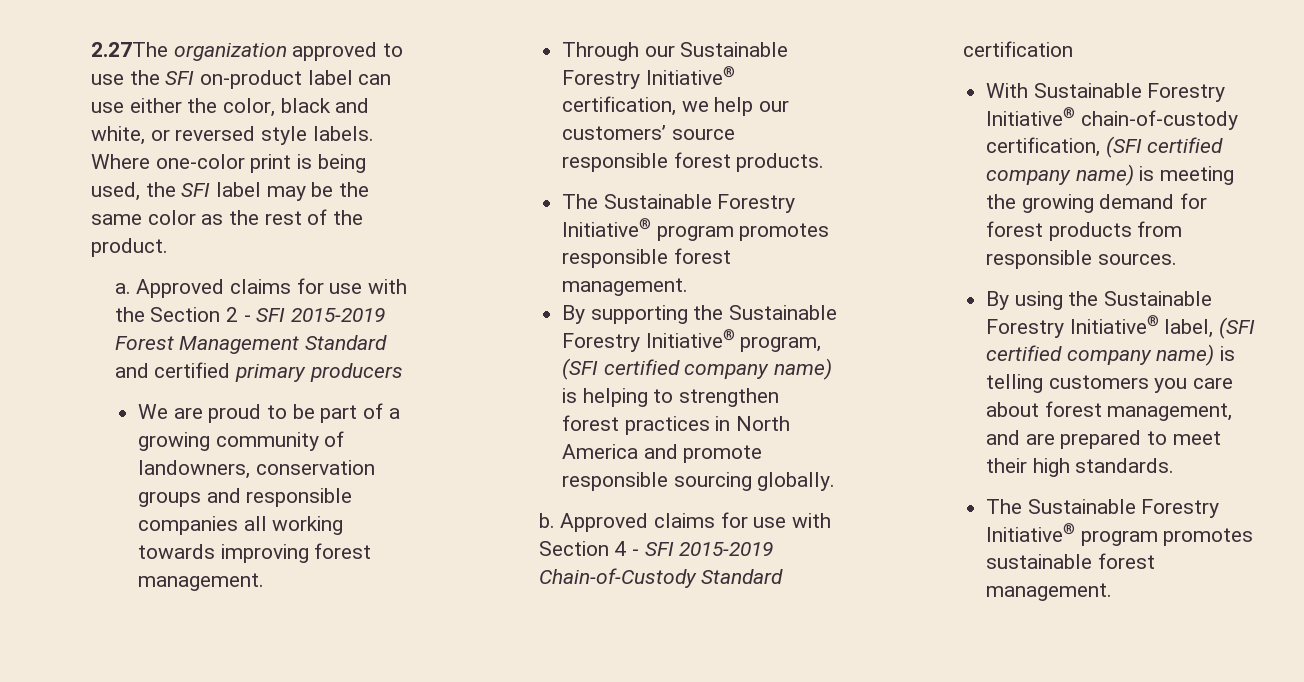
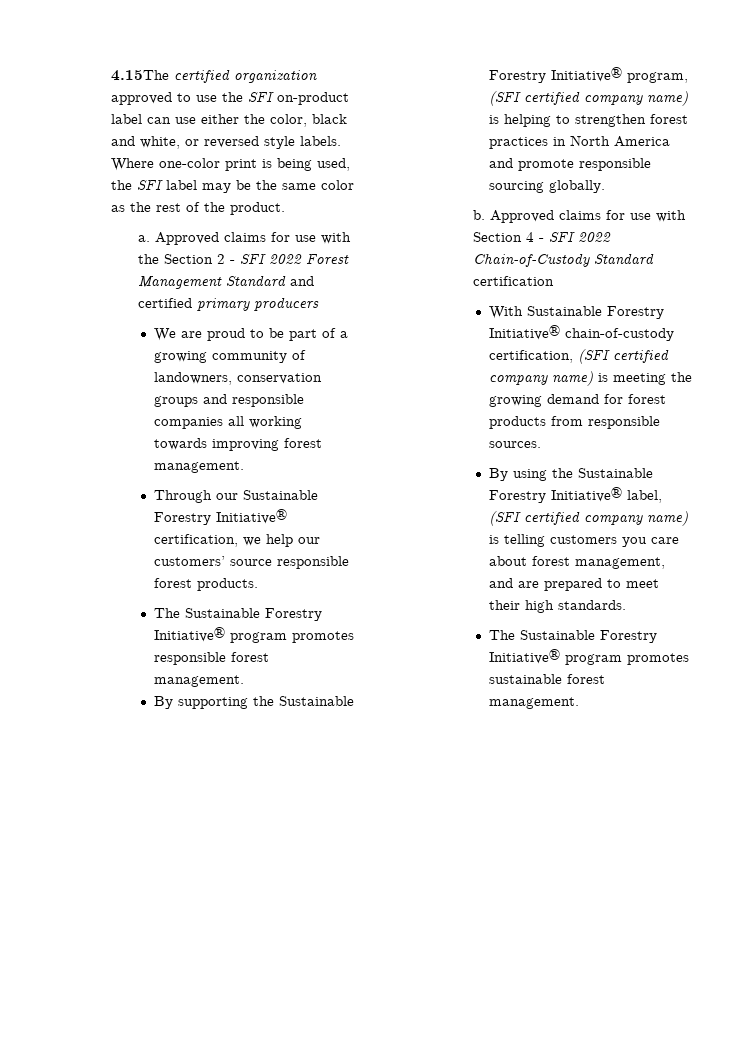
- 2.27The organization approved to use the SFI on-product label can use either the color, black and white, or reversed style labels.
+ 4.15The certified organization approved to use the SFI on-product label can use either the color, black and white, or reversed style labels.
- Approved claims for use with the Section 2 - SFI 2015-2019 Forest Management Standard and certified primary producers
+ Approved claims for use with the Section 2 - SFI 2022 Forest Management Standard and certified primary producers
- Approved claims for use with Section 4 - SFI 2015-2019 Chain-of-Custody Standard certification
+ Approved claims for use with Section 4 - SFI 2022 Chain-of-Custody Standard certification

